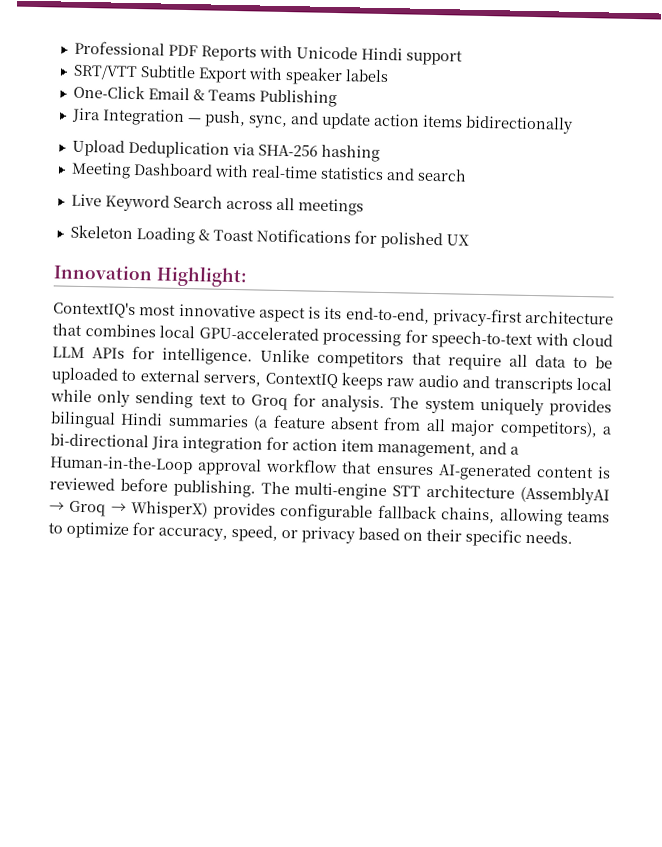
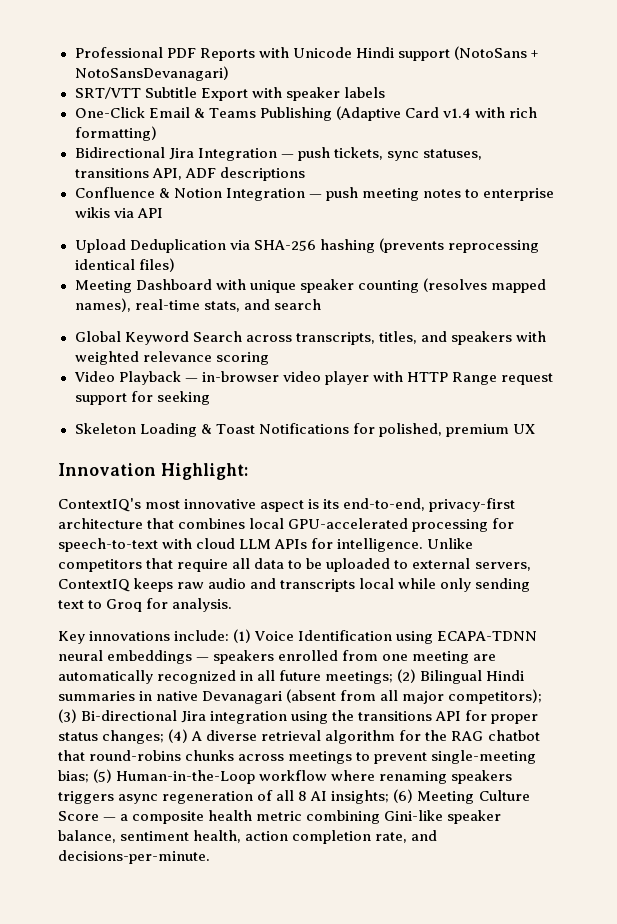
- Professional PDF Reports with Unicode Hindi support
+ Professional PDF Reports with Unicode Hindi support (NotoSans + NotoSansDevanagari)
- One-Click Email & Teams Publishing
- Jira Integration — push, sync, and update action items bidirectionally
+ One-Click Email & Teams Publishing (Adaptive Card v1.4 with rich formatting)
+ Bidirectional Jira Integration — push tickets, sync statuses, transitions API, ADF descriptions
+ Confluence & Notion Integration — push meeting notes to enterprise wikis via API
- Upload Deduplication via SHA-256 hashing
+ Upload Deduplication via SHA-256 hashing (prevents reprocessing identical files)
- Meeting Dashboard with real-time statistics and search
+ Meeting Dashboard with unique speaker counting (resolves mapped names), real-time stats, and search
- Live Keyword Search across all meetings
+ Global Keyword Search across transcripts, titles, and speakers with weighted relevance scoring
+ Video Playback — in-browser video player with HTTP Range request support for seeking
- Skeleton Loading & Toast Notifications for polished UX
+ Skeleton Loading & Toast Notifications for polished, premium UX
- Unlike competitors that require all data to be uploaded to external servers, ContextIQ keeps raw audio and transcripts local while only sending text to Groq for analysis. The system uniquely provides bilingual Hindi summaries (a feature absent from all major competitors), a bi-directional Jira integration for action item management, and a Human-in-the-Loop approval workflow that ensures AI-generated content is reviewed before publishing. The multi-engine STT architecture (AssemblyAI → Groq → WhisperX) provides configurable fallback chains, allowing teams to optimize for accuracy, speed, or privacy based on their specific needs.
+ Unlike competitors that require all data to be uploaded to external servers, ContextIQ keeps raw audio and transcripts local while only sending text to Groq for analysis.
+ Key innovations include: (1) Voice Identification using ECAPA-TDNN neural embeddings — speakers enrolled from one meeting are automatically recognized in all future meetings; (2) Bilingual Hindi summaries in native Devanagari (absent from all major competitors); (3) Bi-directional Jira integration using the transitions API for proper status changes; (4) A diverse retrieval algorithm for the RAG chatbot that round-robins chunks across meetings to prevent single-meeting bias; (5) Human-in-the-Loop workflow where renaming speakers triggers async regeneration of all 8 AI insights; (6) Meeting Culture Score — a composite health metric combining Gini-like speaker balance, sentiment health, action completion rate, and decisions-per-minute.

